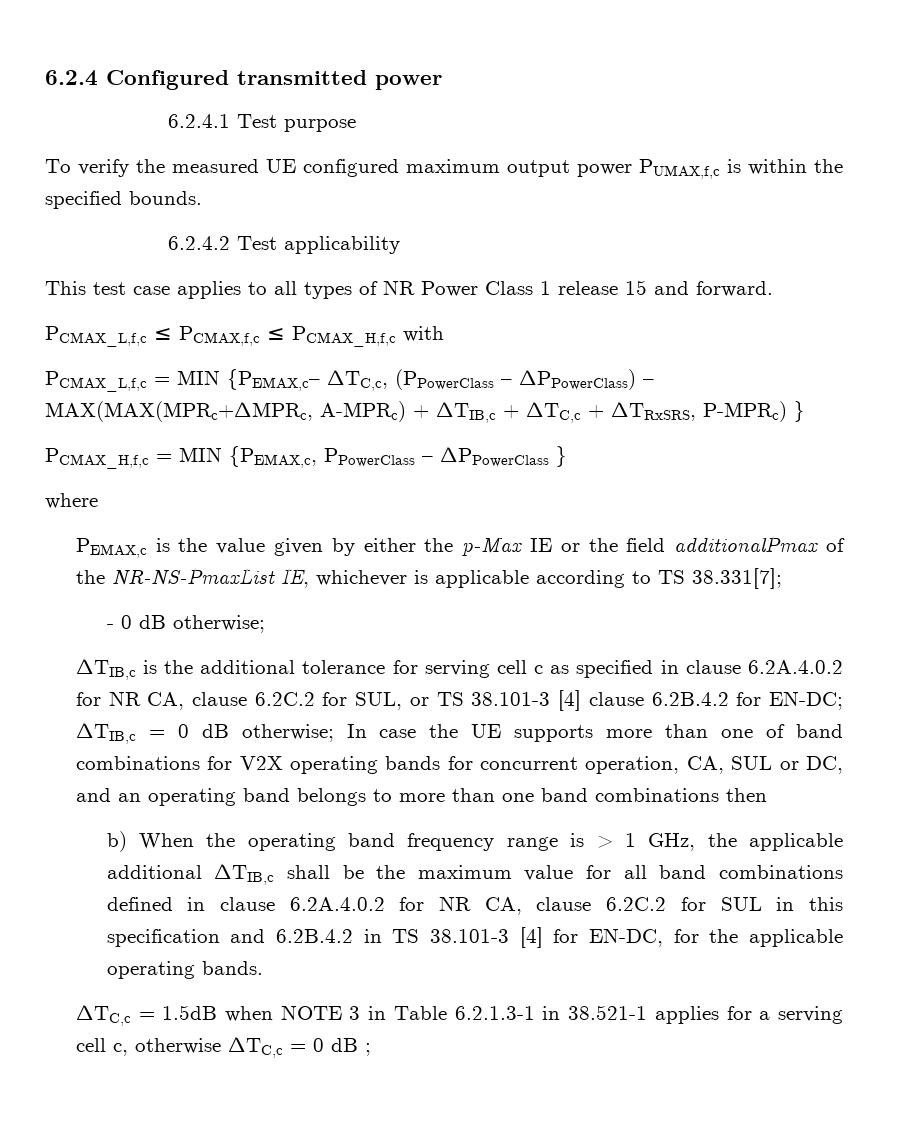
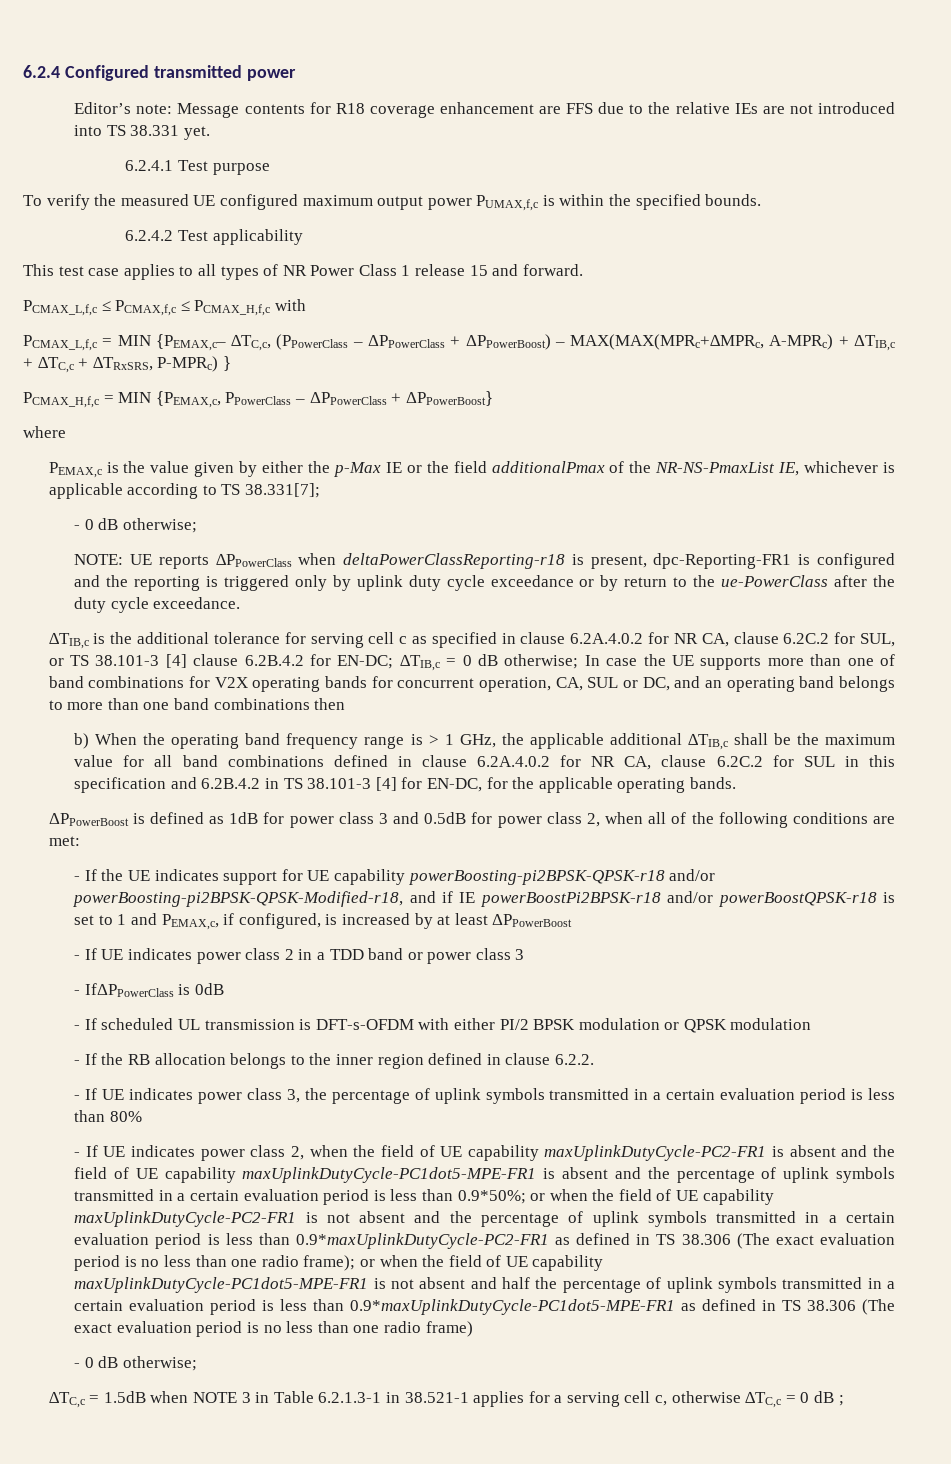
+ Editor’s note: Message contents for R18 coverage enhancement are FFS due to the relative IEs are not introduced into TS 38.331 yet.
- PCMAX_L,f,c = MIN {PEMAX,c– ∆TC,c, (PPowerClass – ΔPPowerClass) – MAX(MAX(MPRc+∆MPRc, A-MPRc) + ΔTIB,c + ∆TC,c + ∆TRxSRS, P-MPRc) }
+ PCMAX_L,f,c = MIN {PEMAX,c– ∆TC,c, (PPowerClass – ΔPPowerClass + ΔPPowerBoost) – MAX(MAX(MPRc+∆MPRc, A-MPRc) + ΔTIB,c + ∆TC,c + ∆TRxSRS, P-MPRc) }
- PCMAX_H,f,c = MIN {PEMAX,c, PPowerClass – ΔPPowerClass }
+ PCMAX_H,f,c = MIN {PEMAX,c, PPowerClass – ΔPPowerClass + ΔPPowerBoost}
+ NOTE: UE reports ∆PPowerClass when deltaPowerClassReporting-r18 is present, dpc-Reporting-FR1 is configured and the reporting is triggered only by uplink duty cycle exceedance or by return to the ue-PowerClass after the duty cycle exceedance.
+ ΔPPowerBoost is defined as 1dB for power class 3 and 0.5dB for power class 2, when all of the following conditions are met:
+ - If the UE indicates support for UE capability powerBoosting-pi2BPSK-QPSK-r18 and/or powerBoosting-pi2BPSK-QPSK-Modified-r18, and if IE powerBoostPi2BPSK-r18 and/or powerBoostQPSK-r18 is set to 1 and PEMAX,c, if configured, is increased by at least ΔPPowerBoost
+ - If UE indicates power class 2 in a TDD band or power class 3
+ - IfΔPPowerClass is 0dB
+ - If scheduled UL transmission is DFT-s-OFDM with either PI/2 BPSK modulation or QPSK modulation
+ - If the RB allocation belongs to the inner region defined in clause 6.2.2.
+ - If UE indicates power class 3, the percentage of uplink symbols transmitted in a certain evaluation period is less than 80%
+ - If UE indicates power class 2, when the field of UE capability maxUplinkDutyCycle-PC2-FR1 is absent and the field of UE capability maxUplinkDutyCycle-PC1dot5-MPE-FR1 is absent and the percentage of uplink symbols transmitted in a certain evaluation period is less than 0.9*50%; or when the field of UE capability maxUplinkDutyCycle-PC2-FR1 is not absent and the percentage of uplink symbols transmitted in a certain evaluation period is less than 0.9*maxUplinkDutyCycle-PC2-FR1 as defined in TS 38.306 (The exact evaluation period is no less than one radio frame); or when the field of UE capability maxUplinkDutyCycle-PC1dot5-MPE-FR1 is not absent and half the percentage of uplink symbols transmitted in a certain evaluation period is less than 0.9*maxUplinkDutyCycle-PC1dot5-MPE-FR1 as defined in TS 38.306 (The exact evaluation period is no less than one radio frame)
+ - 0 dB otherwise;

